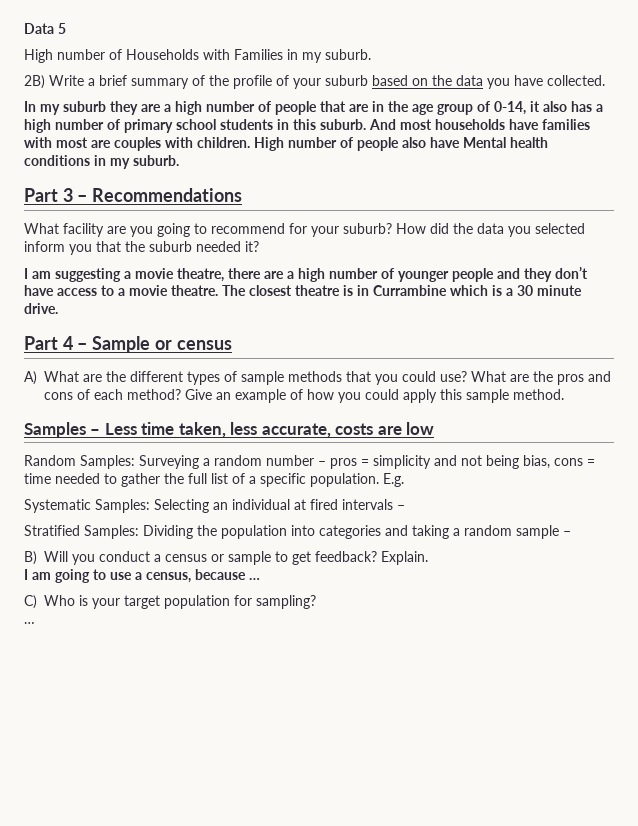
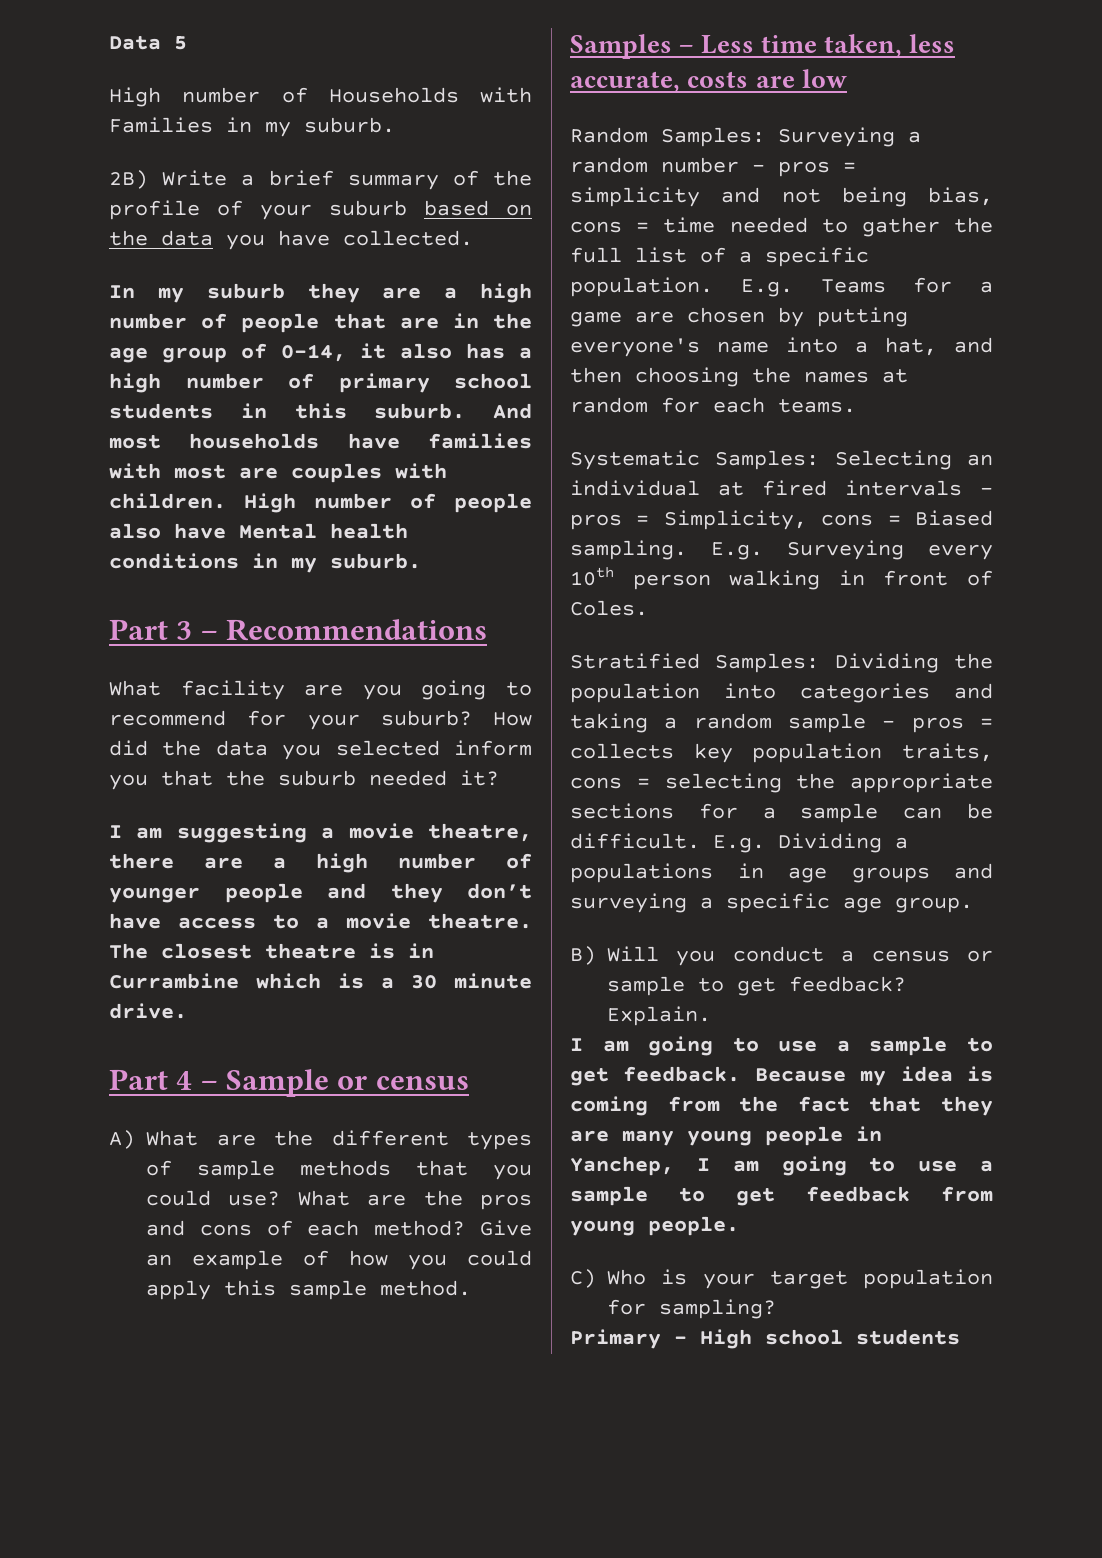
- E.g.
+ E.g. Teams for a game are chosen by putting everyone's name into a hat, and then choosing the names at random for each teams.
- Systematic Samples: Selecting an individual at fired intervals –
+ Systematic Samples: Selecting an individual at fired intervals – pros = Simplicity, cons = Biased sampling. E.g. Surveying every 10th person walking in front of Coles.
- Stratified Samples: Dividing the population into categories and taking a random sample –
+ Stratified Samples: Dividing the population into categories and taking a random sample – pros = collects key population traits, cons = selecting the appropriate sections for a sample can be difficult. E.g. Dividing a populations in age groups and surveying a specific age group.
- I am going to use a census, because …
+ I am going to use a sample to get feedback. Because my idea is coming from the fact that they are many young people in Yanchep, I am going to use a sample to get feedback from young people.
  C) Who is your target population for sampling?
- …
+ Primary – High school students

